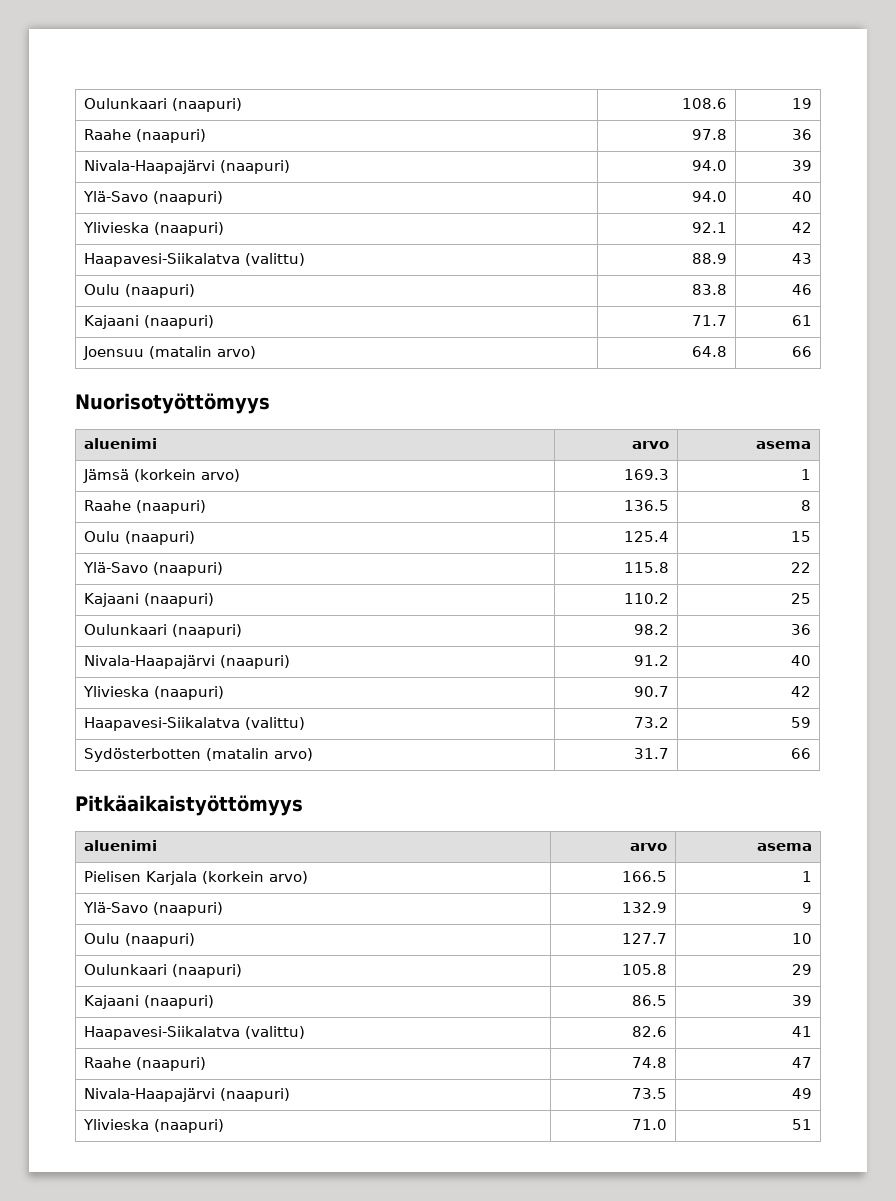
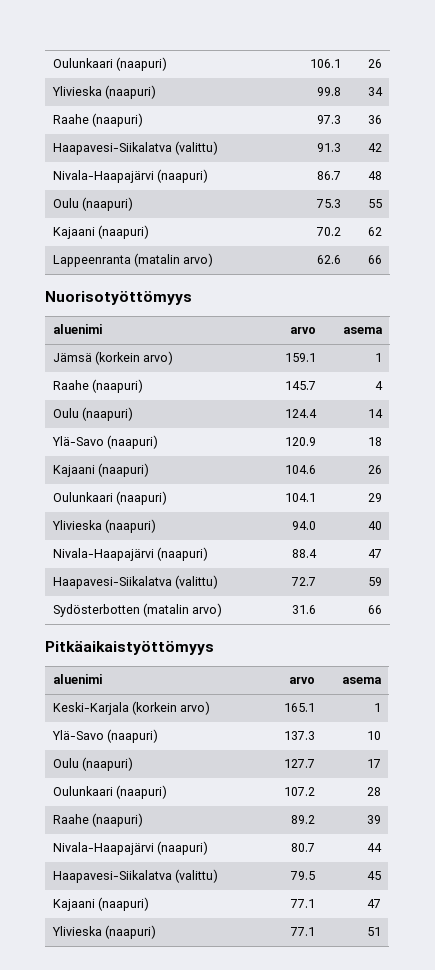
- Oulunkaari (naapuri) | 108.6 | 19
- Raahe (naapuri) | 97.8 | 36
- Nivala-Haapajärvi (naapuri) | 94.0 | 39
- Ylä-Savo (naapuri) | 94.0 | 40
- Ylivieska (naapuri) | 92.1 | 42
- Haapavesi-Siikalatva (valittu) | 88.9 | 43
- Oulu (naapuri) | 83.8 | 46
- Kajaani (naapuri) | 71.7 | 61
- Joensuu (matalin arvo) | 64.8 | 66
+ Oulunkaari (naapuri) | 106.1 | 26
+ Ylivieska (naapuri) | 99.8 | 34
+ Raahe (naapuri) | 97.3 | 36
+ Haapavesi-Siikalatva (valittu) | 91.3 | 42
+ Nivala-Haapajärvi (naapuri) | 86.7 | 48
+ Oulu (naapuri) | 75.3 | 55
+ Kajaani (naapuri) | 70.2 | 62
+ Lappeenranta (matalin arvo) | 62.6 | 66
- Jämsä (korkein arvo) | 169.3 | 1
+ Jämsä (korkein arvo) | 159.1 | 1
- Raahe (naapuri) | 136.5 | 8
- Oulu (naapuri) | 125.4 | 15
- Ylä-Savo (naapuri) | 115.8 | 22
- Kajaani (naapuri) | 110.2 | 25
- Oulunkaari (naapuri) | 98.2 | 36
- Nivala-Haapajärvi (naapuri) | 91.2 | 40
- Ylivieska (naapuri) | 90.7 | 42
- Haapavesi-Siikalatva (valittu) | 73.2 | 59
+ Raahe (naapuri) | 145.7 | 4
+ Oulu (naapuri) | 124.4 | 14
+ Ylä-Savo (naapuri) | 120.9 | 18
+ Kajaani (naapuri) | 104.6 | 26
+ Oulunkaari (naapuri) | 104.1 | 29
+ Ylivieska (naapuri) | 94.0 | 40
+ Nivala-Haapajärvi (naapuri) | 88.4 | 47
+ Haapavesi-Siikalatva (valittu) | 72.7 | 59
- Sydösterbotten (matalin arvo) | 31.7 | 66
+ Sydösterbotten (matalin arvo) | 31.6 | 66
- Pielisen Karjala (korkein arvo) | 166.5 | 1
+ Keski-Karjala (korkein arvo) | 165.1 | 1
- Ylä-Savo (naapuri) | 132.9 | 9
+ Ylä-Savo (naapuri) | 137.3 | 10
- Oulu (naapuri) | 127.7 | 10
- Oulunkaari (naapuri) | 105.8 | 29
- Kajaani (naapuri) | 86.5 | 39
- Haapavesi-Siikalatva (valittu) | 82.6 | 41
- Raahe (naapuri) | 74.8 | 47
- Nivala-Haapajärvi (naapuri) | 73.5 | 49
- Ylivieska (naapuri) | 71.0 | 51
+ Oulu (naapuri) | 127.7 | 17
+ Oulunkaari (naapuri) | 107.2 | 28
+ Raahe (naapuri) | 89.2 | 39
+ Nivala-Haapajärvi (naapuri) | 80.7 | 44
+ Haapavesi-Siikalatva (valittu) | 79.5 | 45
+ Kajaani (naapuri) | 77.1 | 47
+ Ylivieska (naapuri) | 77.1 | 51

